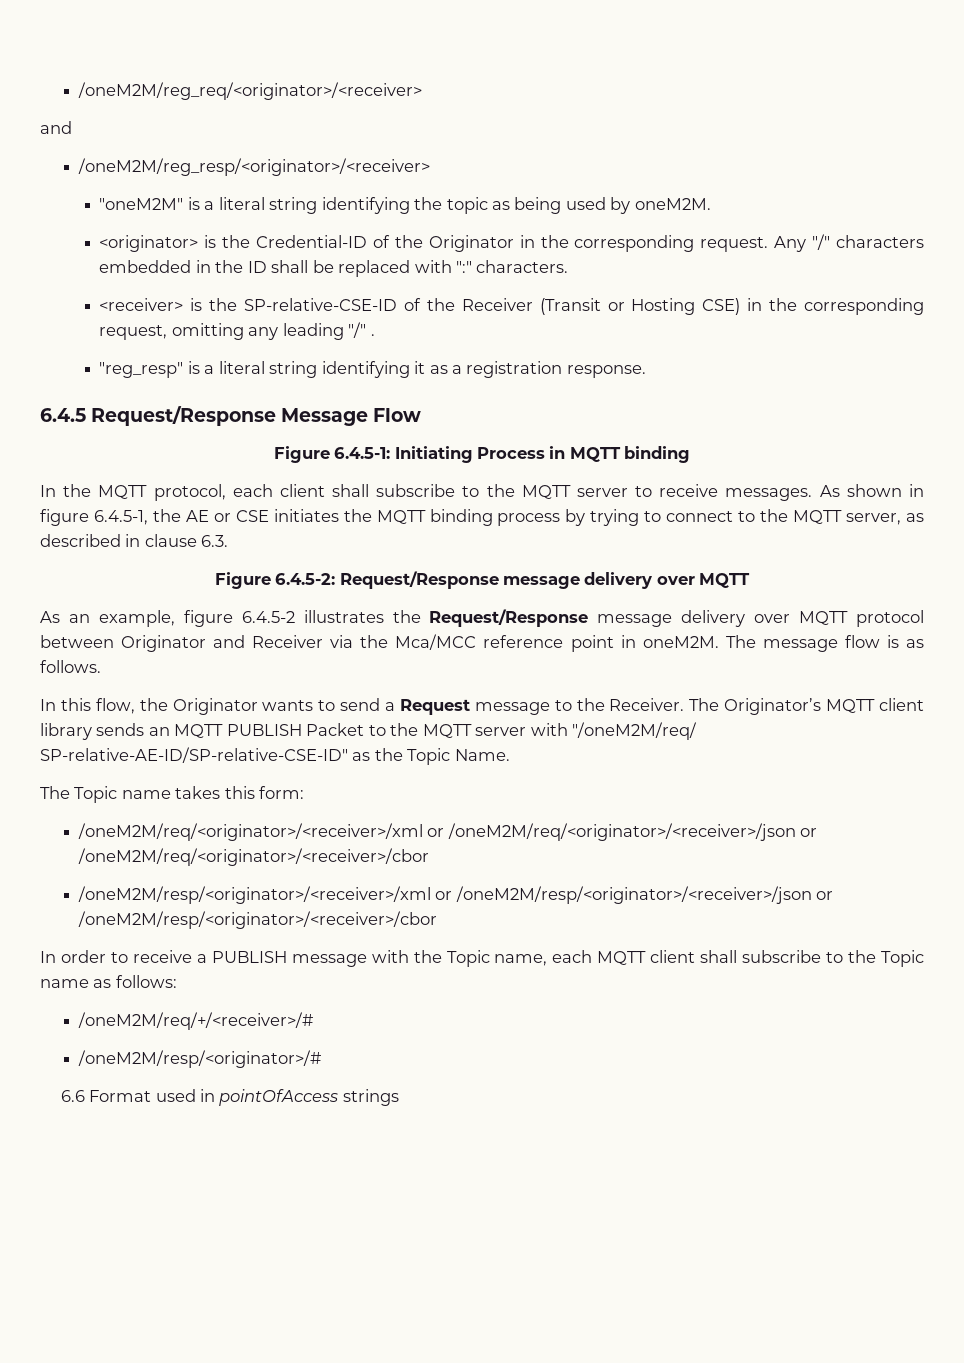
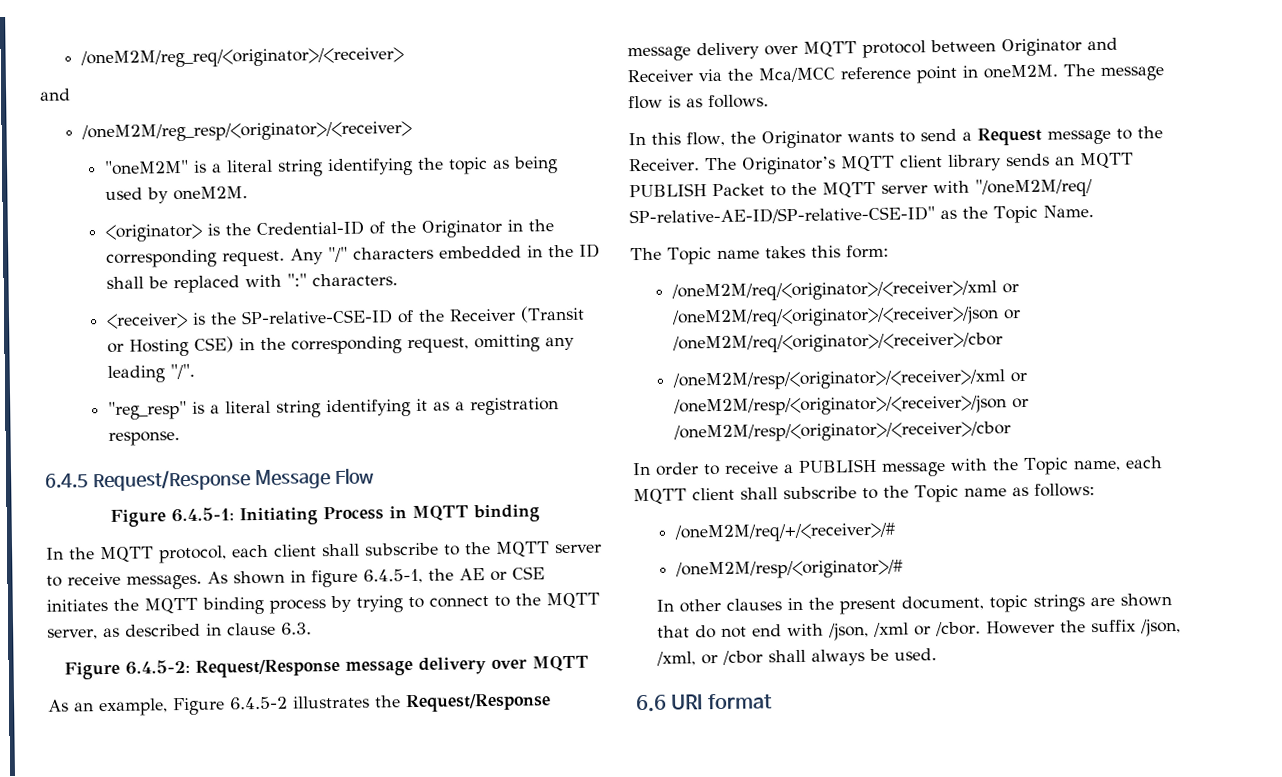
- <receiver> is the SP-relative-CSE-ID of the Receiver (Transit or Hosting CSE) in the corresponding request, omitting any leading "/" .
+ <receiver> is the SP-relative-CSE-ID of the Receiver (Transit or Hosting CSE) in the corresponding request, omitting any leading "/".
- As an example, figure 6.4.5-2 illustrates the Request/Response message delivery over MQTT protocol between Originator and Receiver via the Mca/MCC reference point in oneM2M.
+ As an example, Figure 6.4.5-2 illustrates the Request/Response message delivery over MQTT protocol between Originator and Receiver via the Mca/MCC reference point in oneM2M.
- 6.6 Format used in pointOfAccess strings
+ In other clauses in the present document, topic strings are shown that do not end with /json, /xml or /cbor. However the suffix /json, /xml, or /cbor shall always be used.
+ 6.6 URI format

